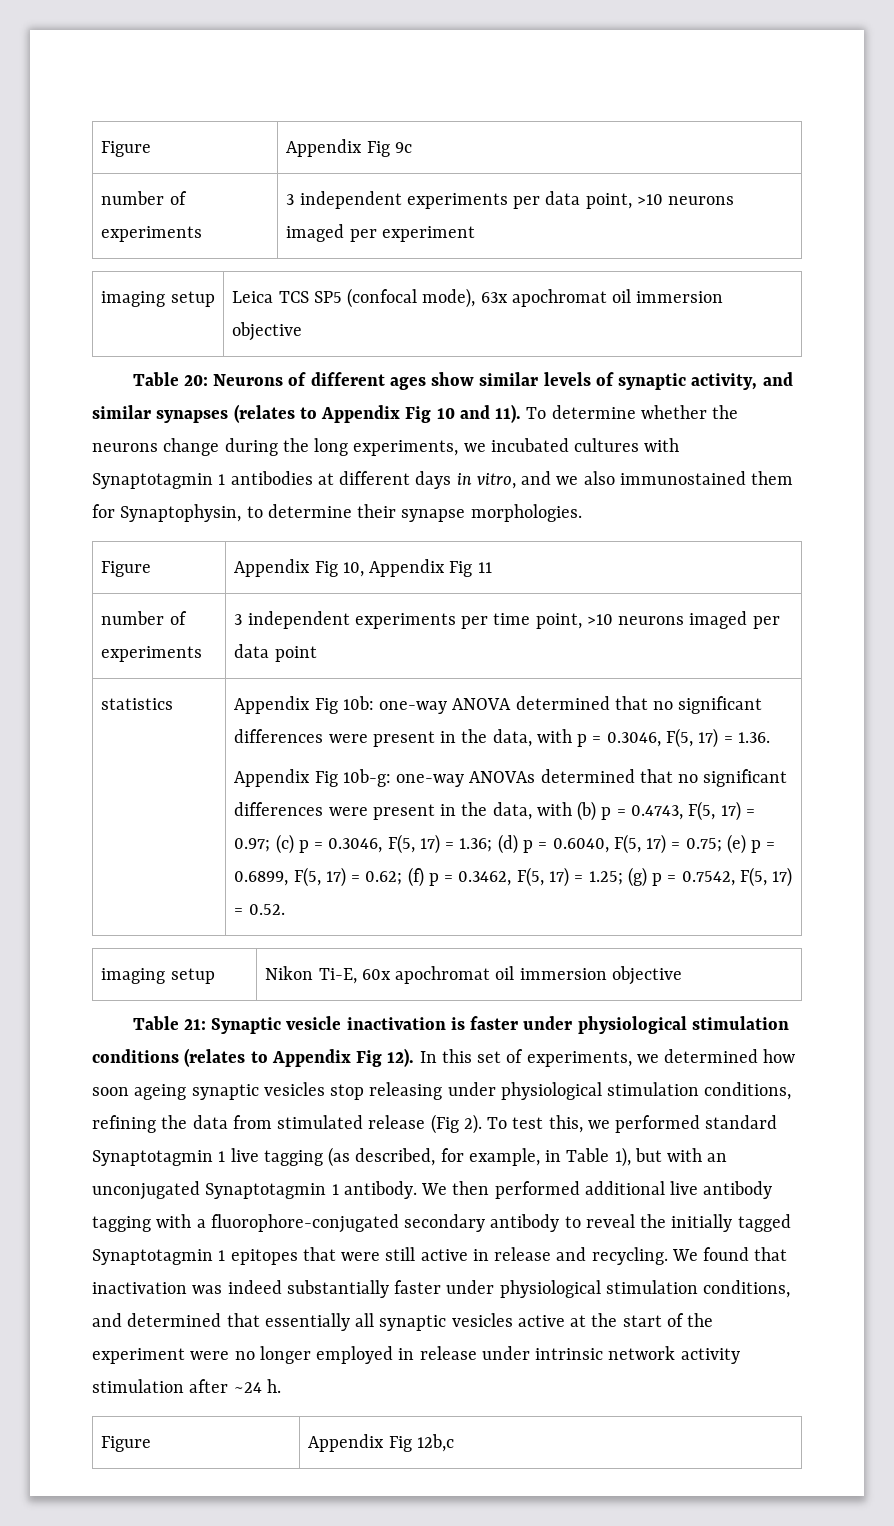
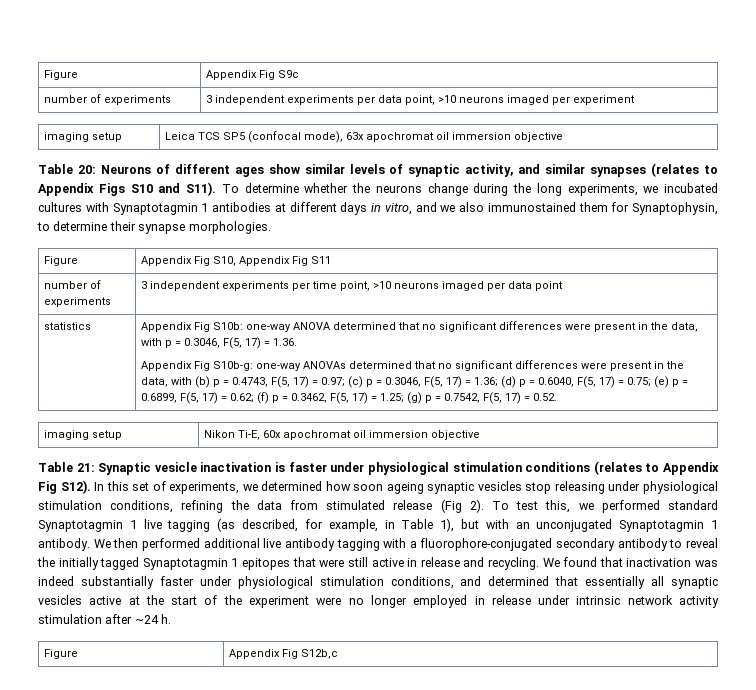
- Figure | Appendix Fig 9c
+ Figure | Appendix Fig S9c
- Table 20: Neurons of different ages show similar levels of synaptic activity, and similar synapses (relates to Appendix Fig 10 and 11).
+ Table 20: Neurons of different ages show similar levels of synaptic activity, and similar synapses (relates to Appendix Figs S10 and S11).
- Figure | Appendix Fig 10, Appendix Fig 11
+ Figure | Appendix Fig S10, Appendix Fig S11
- Appendix Fig 10b: one-way ANOVA determined that no significant differences were present in the data, with p = 0.3046, F(5, 17) = 1.36.
+ Appendix Fig S10b: one-way ANOVA determined that no significant differences were present in the data, with p = 0.3046, F(5, 17) = 1.36.
- Appendix Fig 10b-g:
+ Appendix Fig S10b-g:
- Table 21: Synaptic vesicle inactivation is faster under physiological stimulation conditions (relates to Appendix Fig 12).
+ Table 21: Synaptic vesicle inactivation is faster under physiological stimulation conditions (relates to Appendix Fig S12).
- Figure | Appendix Fig 12b,c
+ Figure | Appendix Fig S12b,c

